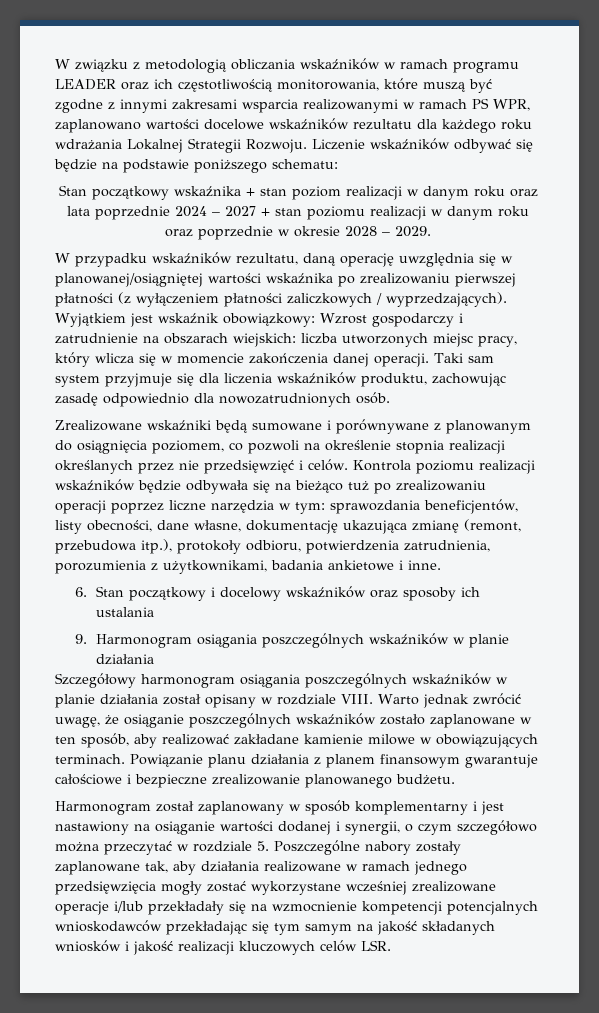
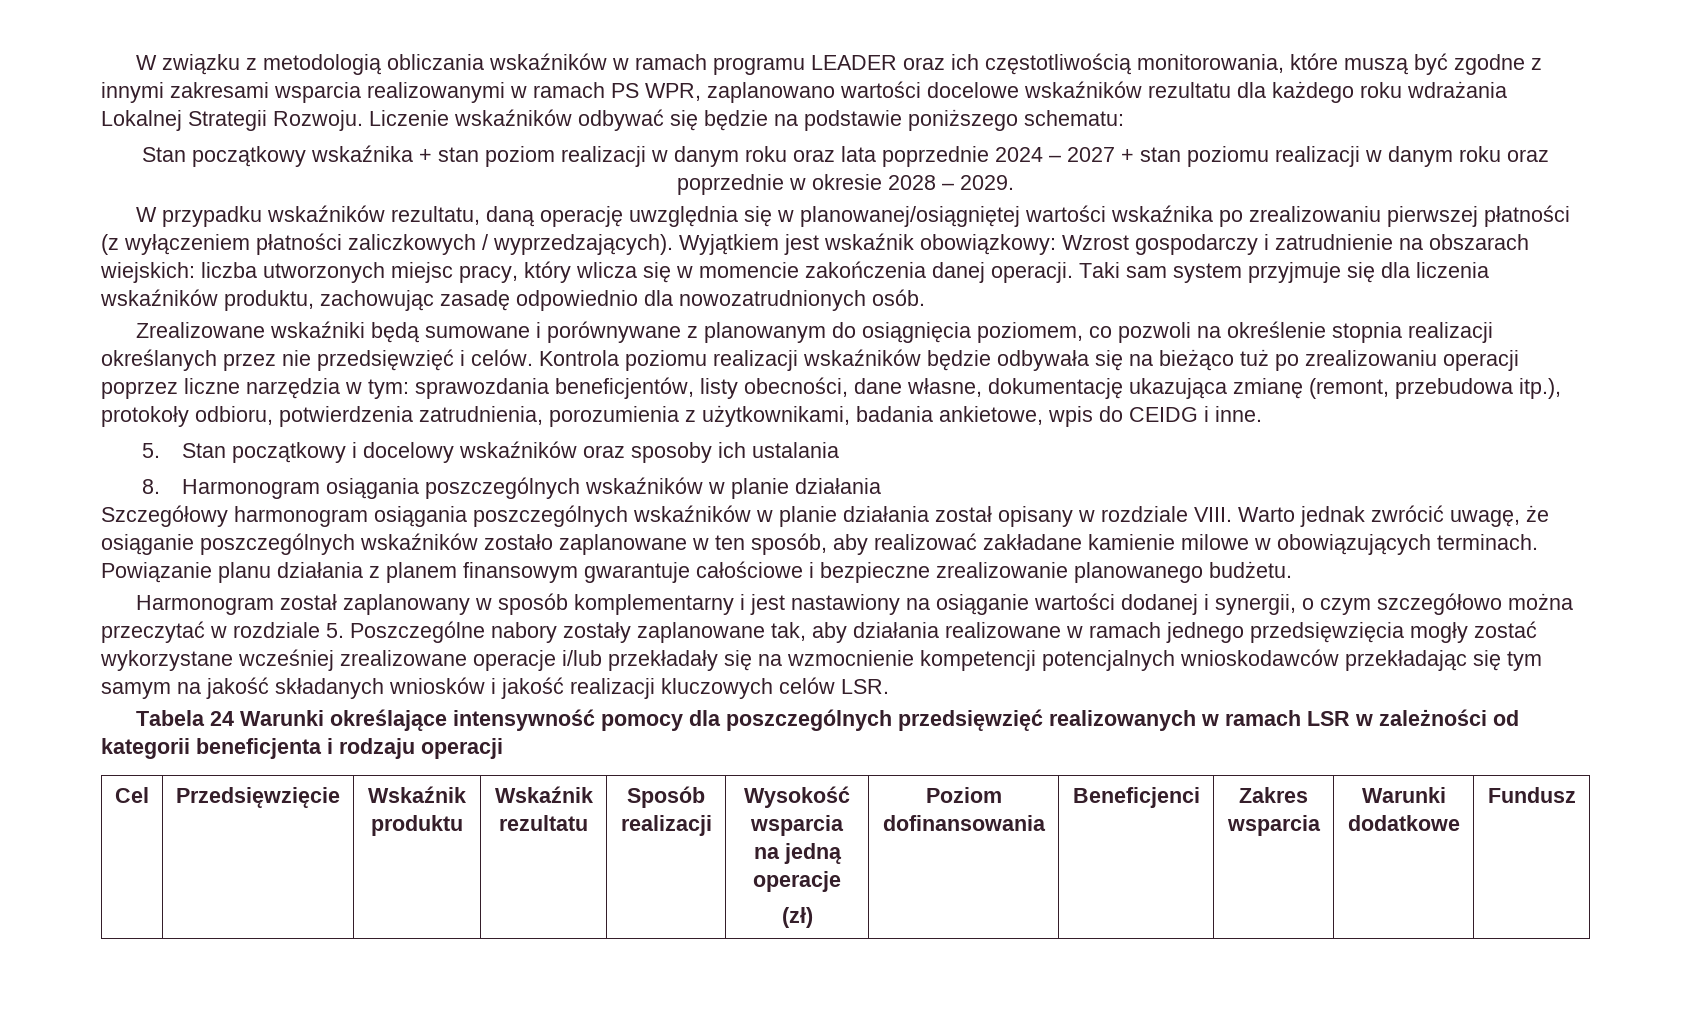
- Kontrola poziomu realizacji wskaźników będzie odbywała się na bieżąco tuż po zrealizowaniu operacji poprzez liczne narzędzia w tym: sprawozdania beneficjentów, listy obecności, dane własne, dokumentację ukazująca zmianę (remont, przebudowa itp.), protokoły odbioru, potwierdzenia zatrudnienia, porozumienia z użytkownikami, badania ankietowe i inne.
+ Kontrola poziomu realizacji wskaźników będzie odbywała się na bieżąco tuż po zrealizowaniu operacji poprzez liczne narzędzia w tym: sprawozdania beneficjentów, listy obecności, dane własne, dokumentację ukazująca zmianę (remont, przebudowa itp.), protokoły odbioru, potwierdzenia zatrudnienia, porozumienia z użytkownikami, badania ankietowe, wpis do CEIDG i inne.
- 6. Stan początkowy i docelowy wskaźników oraz sposoby ich ustalania
+ 5. Stan początkowy i docelowy wskaźników oraz sposoby ich ustalania
- 9. Harmonogram osiągania poszczególnych wskaźników w planie działania
+ 8. Harmonogram osiągania poszczególnych wskaźników w planie działania
+ Tabela 24 Warunki określające intensywność pomocy dla poszczególnych przedsięwzięć realizowanych w ramach LSR w zależności od kategorii beneficjenta i rodzaju operacji
+ Cel | Przedsięwzięcie | Wskaźnik produktu | Wskaźnik rezultatu | Sposób realizacji | Wysokość wsparcia na jedną operacje
+ (zł) | Poziom dofinansowania | Beneficjenci | Zakres wsparcia | Warunki dodatkowe | Fundusz

